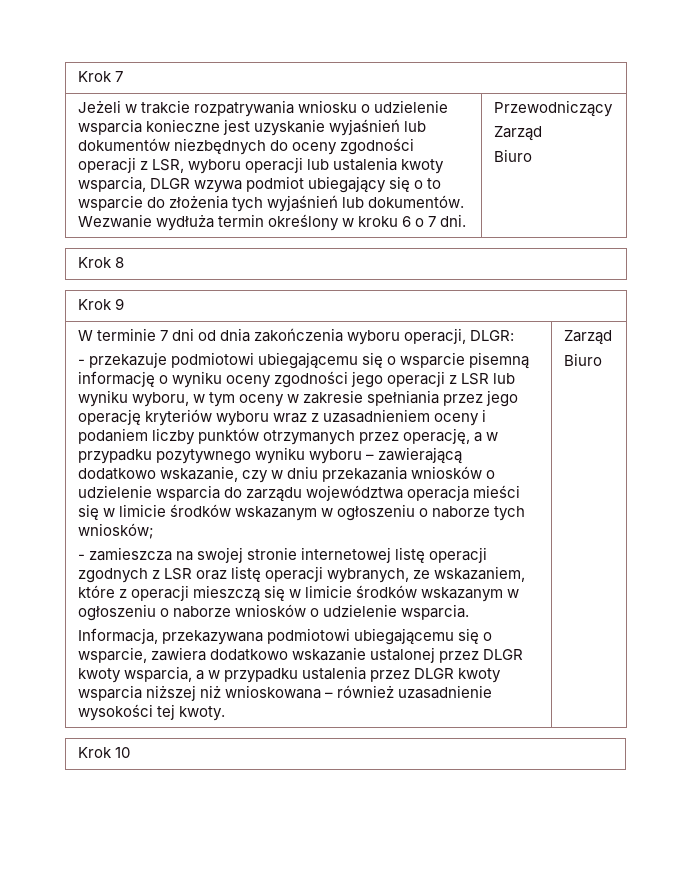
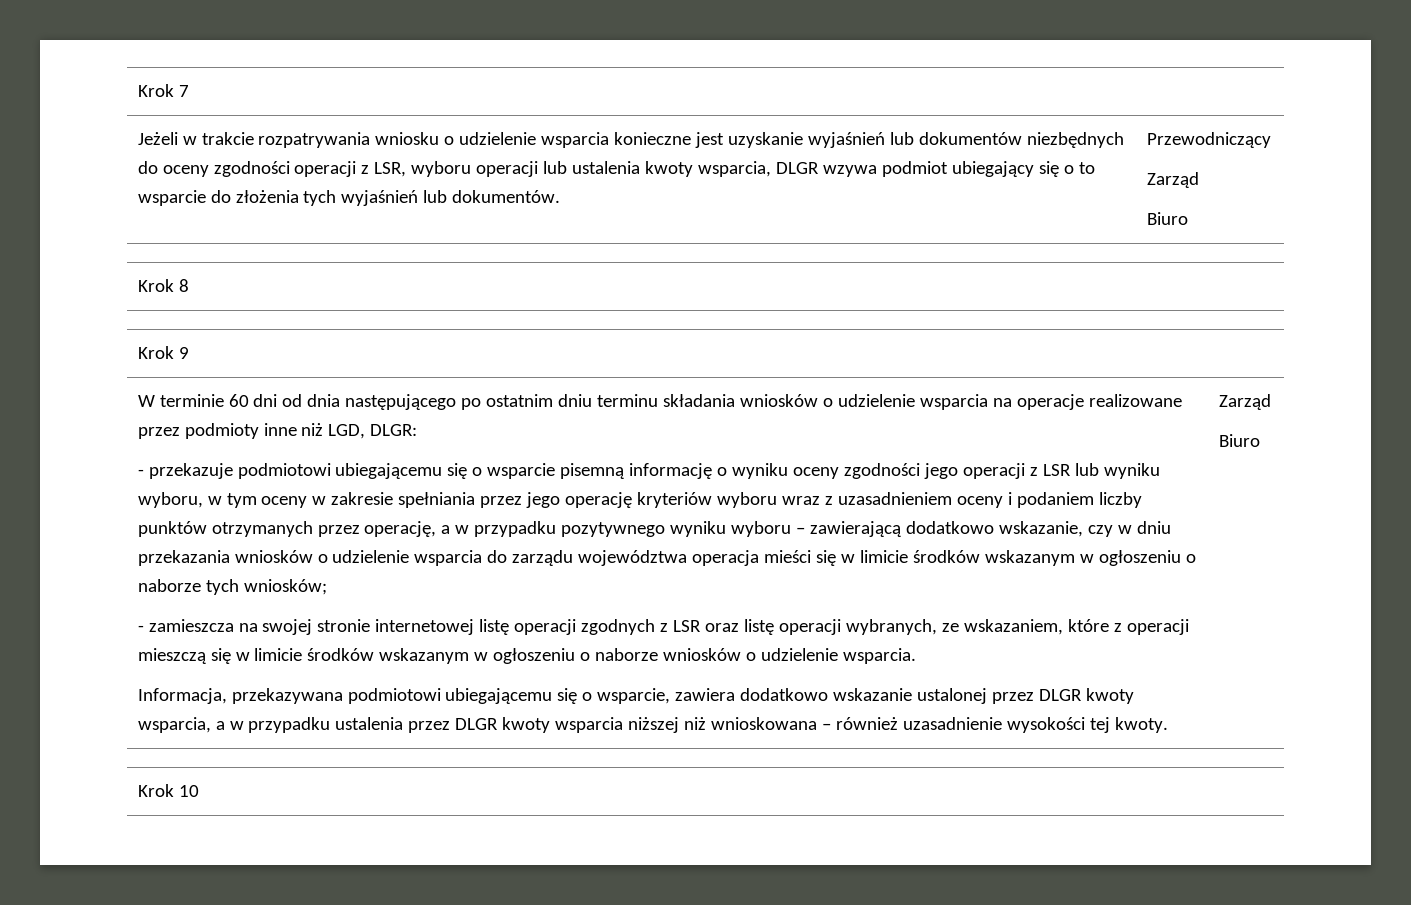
- Wezwanie wydłuża termin określony w kroku 6 o 7 dni.
- W terminie 7 dni od dnia zakończenia wyboru operacji, DLGR:
+ W terminie 60 dni od dnia następującego po ostatnim dniu terminu składania wniosków o udzielenie wsparcia na operacje realizowane przez podmioty inne niż LGD, DLGR:

